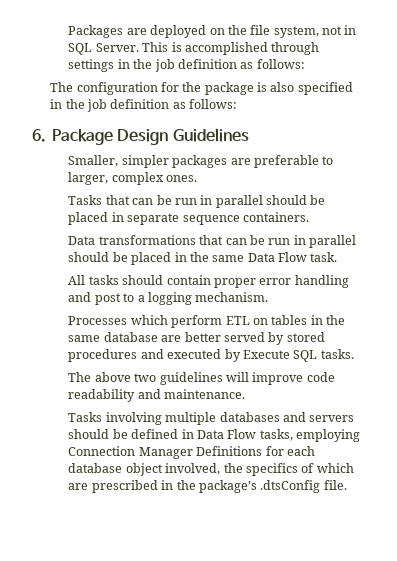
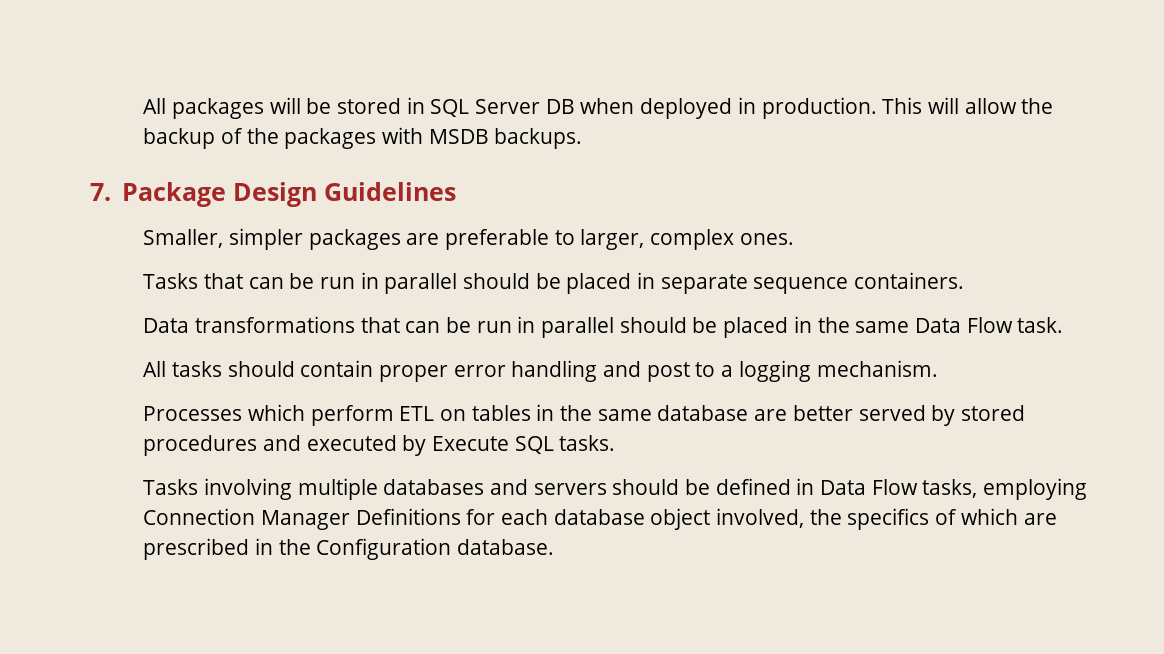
- Packages are deployed on the file system, not in SQL Server. This is accomplished through settings in the job definition as follows:
- The configuration for the package is also specified in the job definition as follows:
- 6. Package Design Guidelines
+ All packages will be stored in SQL Server DB when deployed in production. This will allow the backup of the packages with MSDB backups.
+ 7. Package Design Guidelines
- The above two guidelines will improve code readability and maintenance.
- Tasks involving multiple databases and servers should be defined in Data Flow tasks, employing Connection Manager Definitions for each database object involved, the specifics of which are prescribed in the package’s .dtsConfig file.
+ Tasks involving multiple databases and servers should be defined in Data Flow tasks, employing Connection Manager Definitions for each database object involved, the specifics of which are prescribed in the Configuration database.

